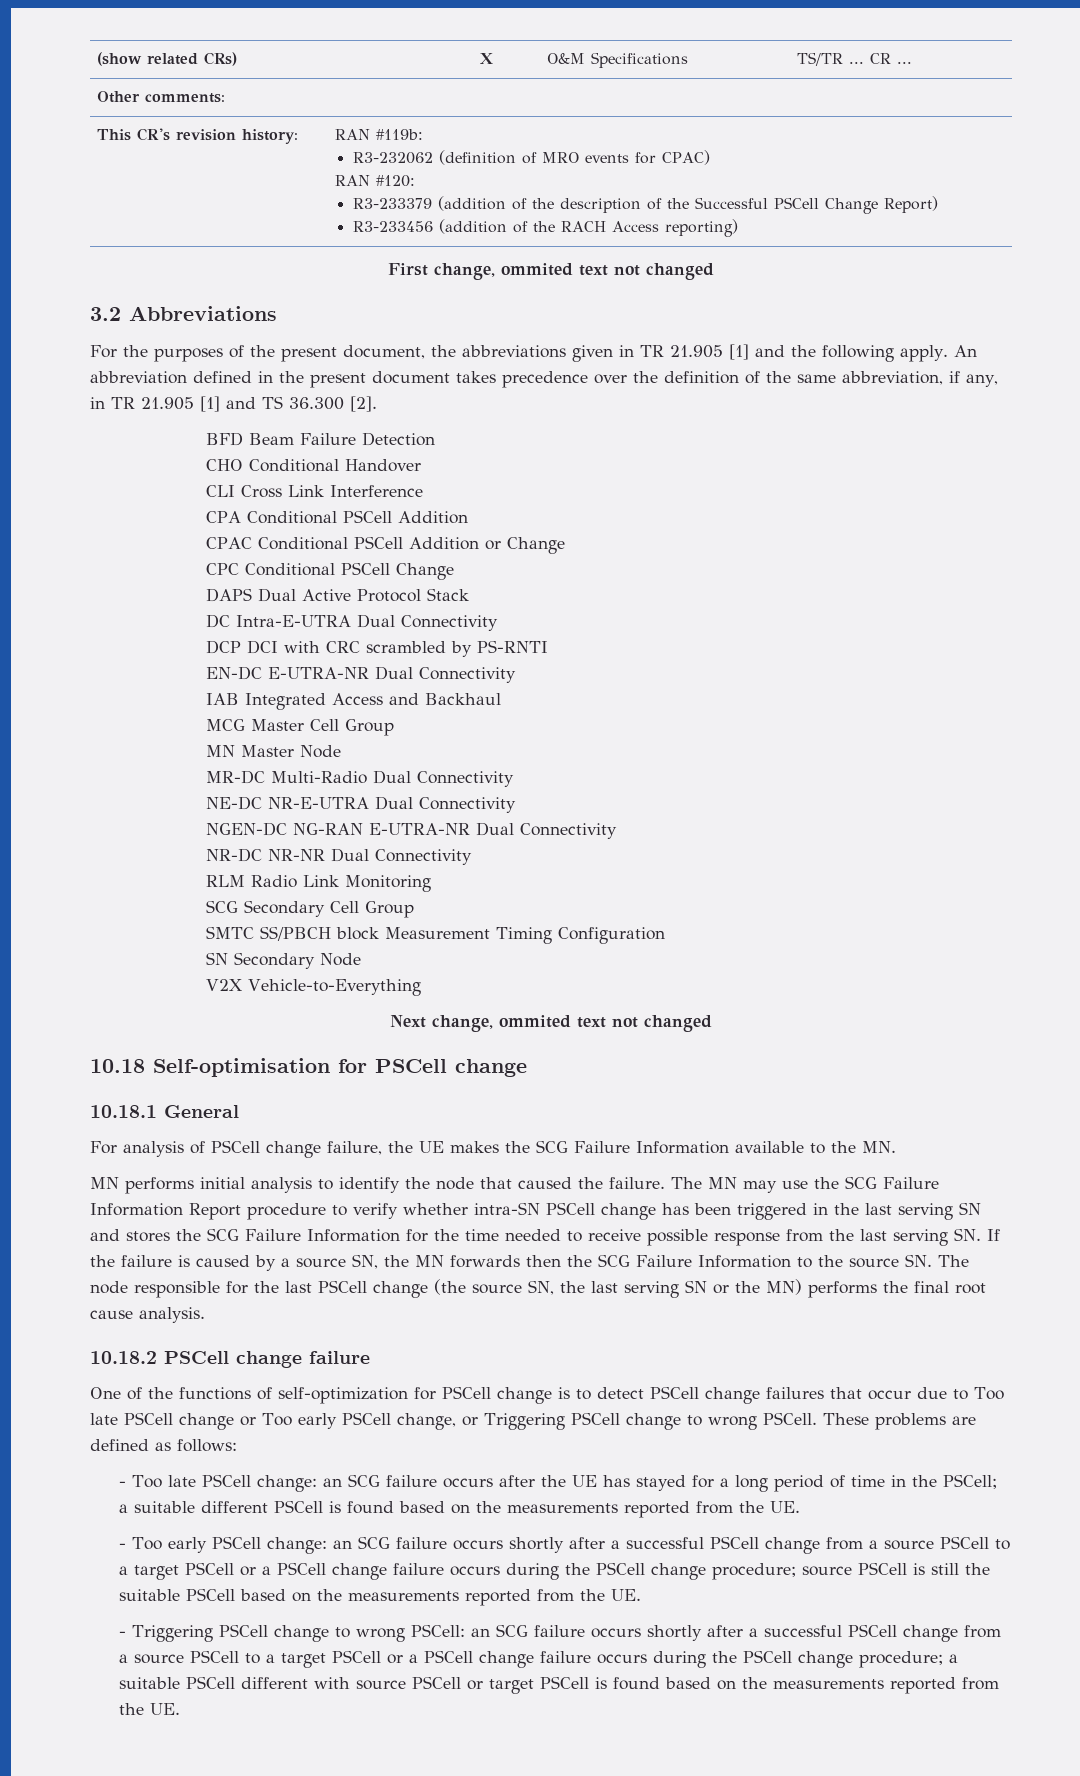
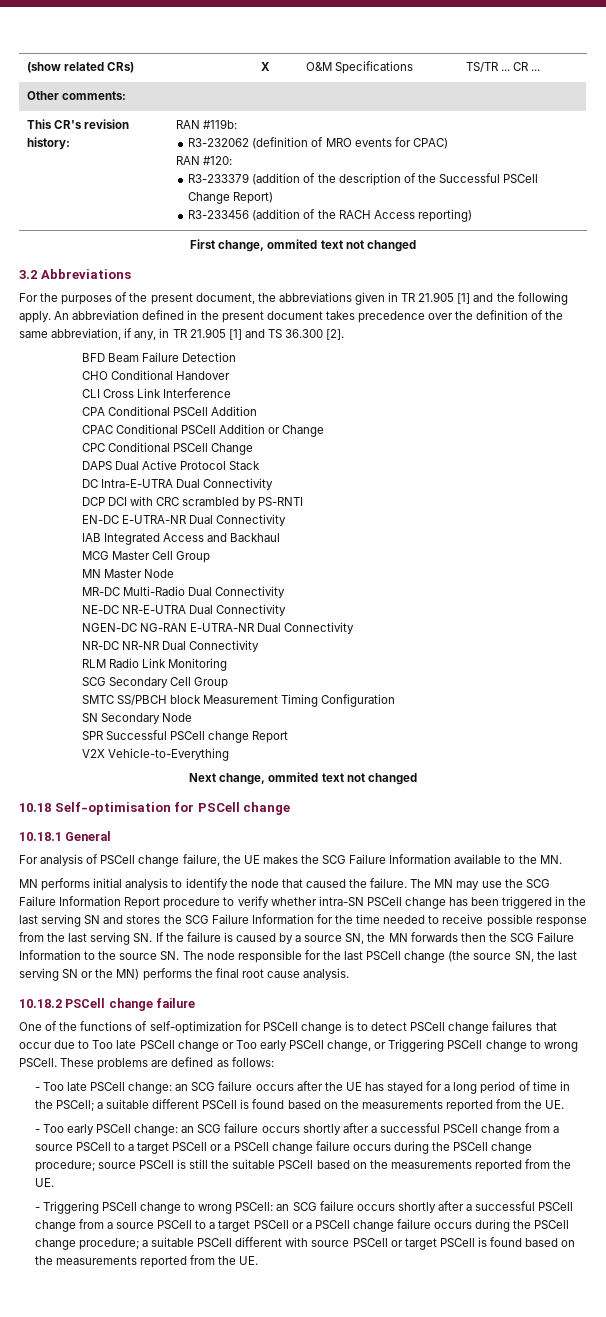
+ SPR Successful PSCell change Report

